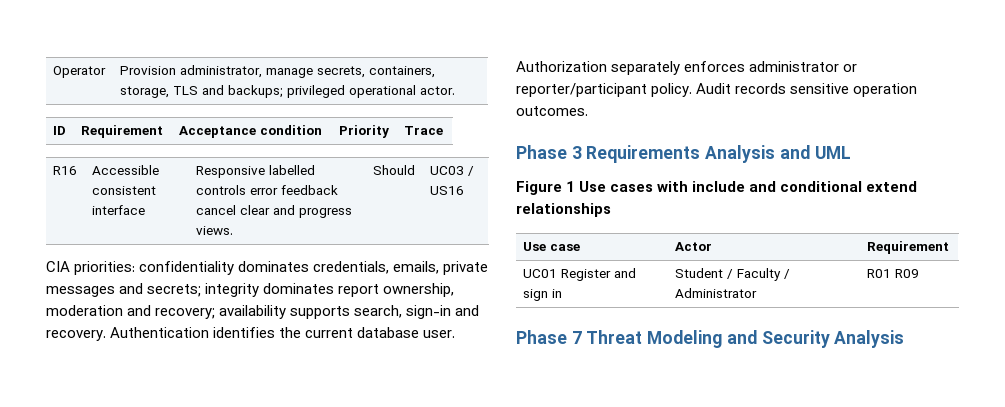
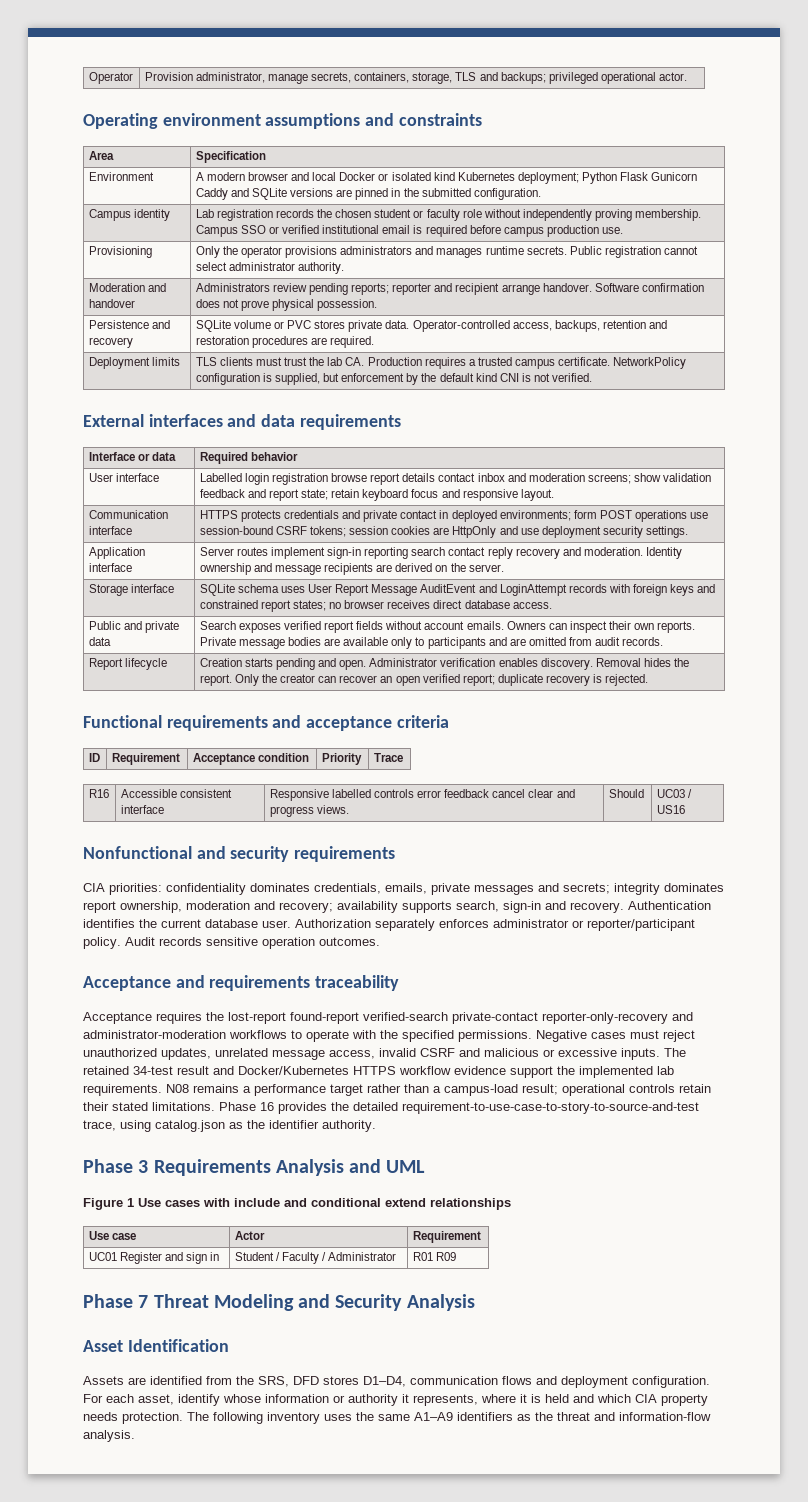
+ Operating environment assumptions and constraints
+ Area | Specification
+ Environment | A modern browser and local Docker or isolated kind Kubernetes deployment; Python Flask Gunicorn Caddy and SQLite versions are pinned in the submitted configuration.
+ Campus identity | Lab registration records the chosen student or faculty role without independently proving membership. Campus SSO or verified institutional email is required before campus production use.
+ Provisioning | Only the operator provisions administrators and manages runtime secrets. Public registration cannot select administrator authority.
+ Moderation and handover | Administrators review pending reports; reporter and recipient arrange handover. Software confirmation does not prove physical possession.
+ Persistence and recovery | SQLite volume or PVC stores private data. Operator-controlled access, backups, retention and restoration procedures are required.
+ Deployment limits | TLS clients must trust the lab CA. Production requires a trusted campus certificate. NetworkPolicy configuration is supplied, but enforcement by the default kind CNI is not verified.
+ External interfaces and data requirements
+ Interface or data | Required behavior
+ User interface | Labelled login registration browse report details contact inbox and moderation screens; show validation feedback and report state; retain keyboard focus and responsive layout.
+ Communication interface | HTTPS protects credentials and private contact in deployed environments; form POST operations use session-bound CSRF tokens; session cookies are HttpOnly and use deployment security settings.
+ Application interface | Server routes implement sign-in reporting search contact reply recovery and moderation. Identity ownership and message recipients are derived on the server.
+ Storage interface | SQLite schema uses User Report Message AuditEvent and LoginAttempt records with foreign keys and constrained report states; no browser receives direct database access.
+ Public and private data | Search exposes verified report fields without account emails. Owners can inspect their own reports. Private message bodies are available only to participants and are omitted from audit records.
+ Report lifecycle | Creation starts pending and open. Administrator verification enables discovery. Removal hides the report. Only the creator can recover an open verified report; duplicate recovery is rejected.
+ Functional requirements and acceptance criteria
+ Nonfunctional and security requirements
+ Acceptance and requirements traceability
+ Acceptance requires the lost-report found-report verified-search private-contact reporter-only-recovery and administrator-moderation workflows to operate with the specified permissions. Negative cases must reject unauthorized updates, unrelated message access, invalid CSRF and malicious or excessive inputs. The retained 34-test result and Docker/Kubernetes HTTPS workflow evidence support the implemented lab requirements. N08 remains a performance target rather than a campus-load result; operational controls retain their stated limitations. Phase 16 provides the detailed requirement-to-use-case-to-story-to-source-and-test trace, using catalog.json as the identifier authority.
+ Asset Identification
+ Assets are identified from the SRS, DFD stores D1–D4, communication flows and deployment configuration. For each asset, identify whose information or authority it represents, where it is held and which CIA property needs protection. The following inventory uses the same A1–A9 identifiers as the threat and information-flow analysis.

